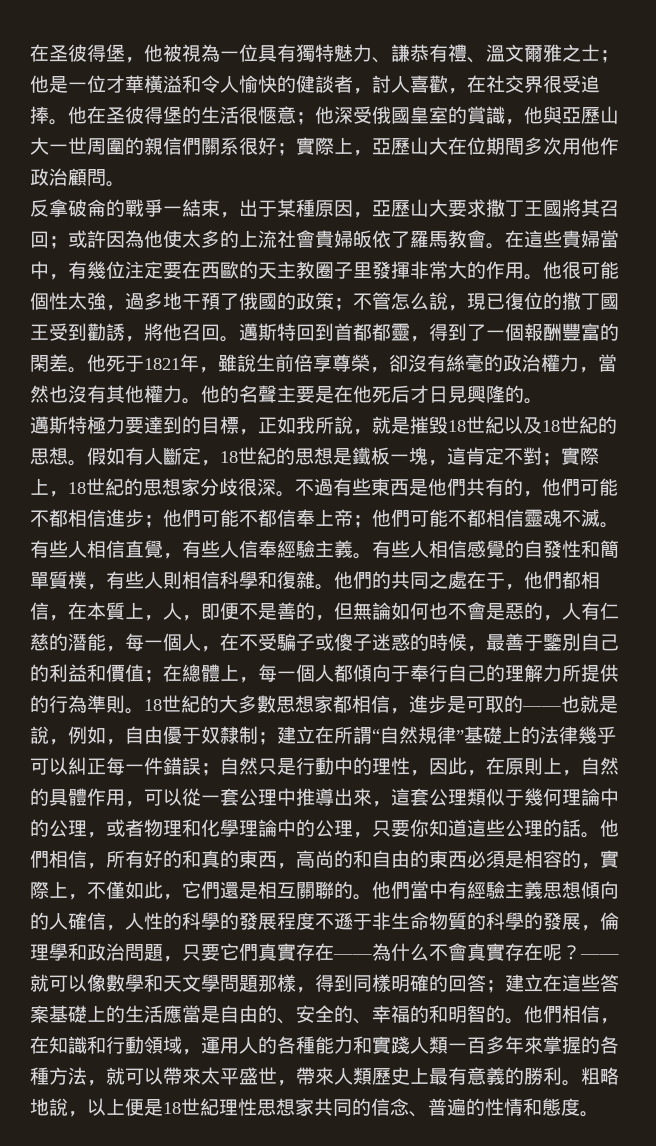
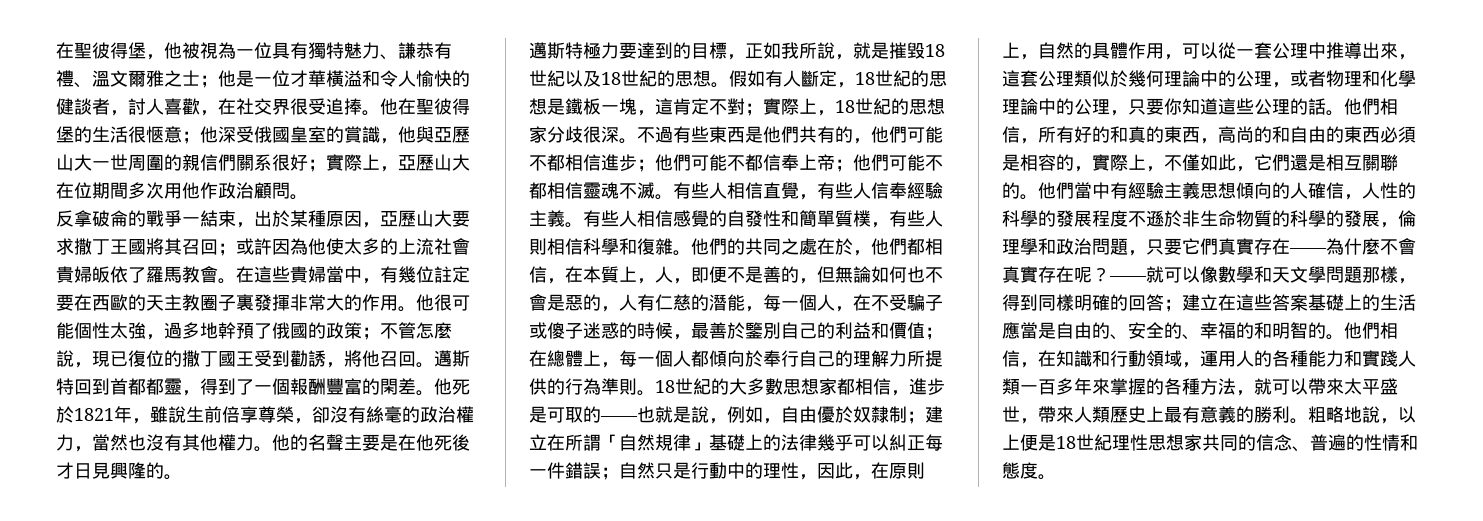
- 在圣彼得堡，他被視為一位具有獨特魅力、謙恭有禮、溫文爾雅之士；他是一位才華橫溢和令人愉快的健談者，討人喜歡，在社交界很受追捧。
+ 在聖彼得堡，他被視為一位具有獨特魅力、謙恭有禮、溫文爾雅之士；他是一位才華橫溢和令人愉快的健談者，討人喜歡，在社交界很受追捧。
- 他在圣彼得堡的生活很愜意；他深受俄國皇室的賞識，他與亞歷山大一世周圍的親信們關系很好；實際上，亞歷山大在位期間多次用他作政治顧問。
+ 他在聖彼得堡的生活很愜意；他深受俄國皇室的賞識，他與亞歷山大一世周圍的親信們關系很好；實際上，亞歷山大在位期間多次用他作政治顧問。
- 反拿破侖的戰爭一結束，出于某種原因，亞歷山大要求撒丁王國將其召回；或許因為他使太多的上流社會貴婦皈依了羅馬教會。
+ 反拿破侖的戰爭一結束，出於某種原因，亞歷山大要求撒丁王國將其召回；或許因為他使太多的上流社會貴婦皈依了羅馬教會。
- 在這些貴婦當中，有幾位注定要在西歐的天主教圈子里發揮非常大的作用。
+ 在這些貴婦當中，有幾位註定要在西歐的天主教圈子裏發揮非常大的作用。
- 他很可能個性太強，過多地干預了俄國的政策；不管怎么說，現已復位的撒丁國王受到勸誘，將他召回。
+ 他很可能個性太強，過多地幹預了俄國的政策；不管怎麼說，現已復位的撒丁國王受到勸誘，將他召回。
- 他死于1821年，雖說生前倍享尊榮，卻沒有絲毫的政治權力，當然也沒有其他權力。
+ 他死於1821年，雖說生前倍享尊榮，卻沒有絲毫的政治權力，當然也沒有其他權力。
- 他的名聲主要是在他死后才日見興隆的。
+ 他的名聲主要是在他死後才日見興隆的。
- 他們的共同之處在于，他們都相信，在本質上，人，即便不是善的，但無論如何也不會是惡的，人有仁慈的潛能，每一個人，在不受騙子或傻子迷惑的時候，最善于鑒別自己的利益和價值；在總體上，每一個人都傾向于奉行自己的理解力所提供的行為準則。
+ 他們的共同之處在於，他們都相信，在本質上，人，即便不是善的，但無論如何也不會是惡的，人有仁慈的潛能，每一個人，在不受騙子或傻子迷惑的時候，最善於鑒別自己的利益和價值；在總體上，每一個人都傾向於奉行自己的理解力所提供的行為準則。
- 18世紀的大多數思想家都相信，進步是可取的——也就是說，例如，自由優于奴隸制；
+ 18世紀的大多數思想家都相信，進步是可取的——也就是說，例如，自由優於奴隸制；
- 建立在所謂“自然規律”基礎上的法律幾乎可以糾正每一件錯誤；
+ 建立在所謂「自然規律」基礎上的法律幾乎可以糾正每一件錯誤；
- 自然只是行動中的理性，因此，在原則上，自然的具體作用，可以從一套公理中推導出來，這套公理類似于幾何理論中的公理，或者物理和化學理論中的公理，只要你知道這些公理的話。
+ 自然只是行動中的理性，因此，在原則上，自然的具體作用，可以從一套公理中推導出來，這套公理類似於幾何理論中的公理，或者物理和化學理論中的公理，只要你知道這些公理的話。
- 他們當中有經驗主義思想傾向的人確信，人性的科學的發展程度不遜于非生命物質的科學的發展，倫理學和政治問題，只要它們真實存在——為什么不會真實存在呢？
+ 他們當中有經驗主義思想傾向的人確信，人性的科學的發展程度不遜於非生命物質的科學的發展，倫理學和政治問題，只要它們真實存在——為什麼不會真實存在呢？

